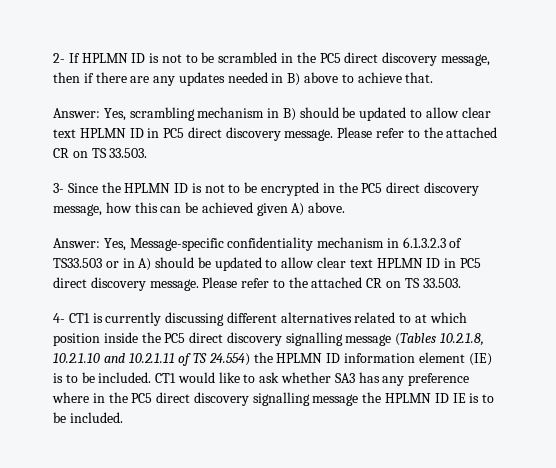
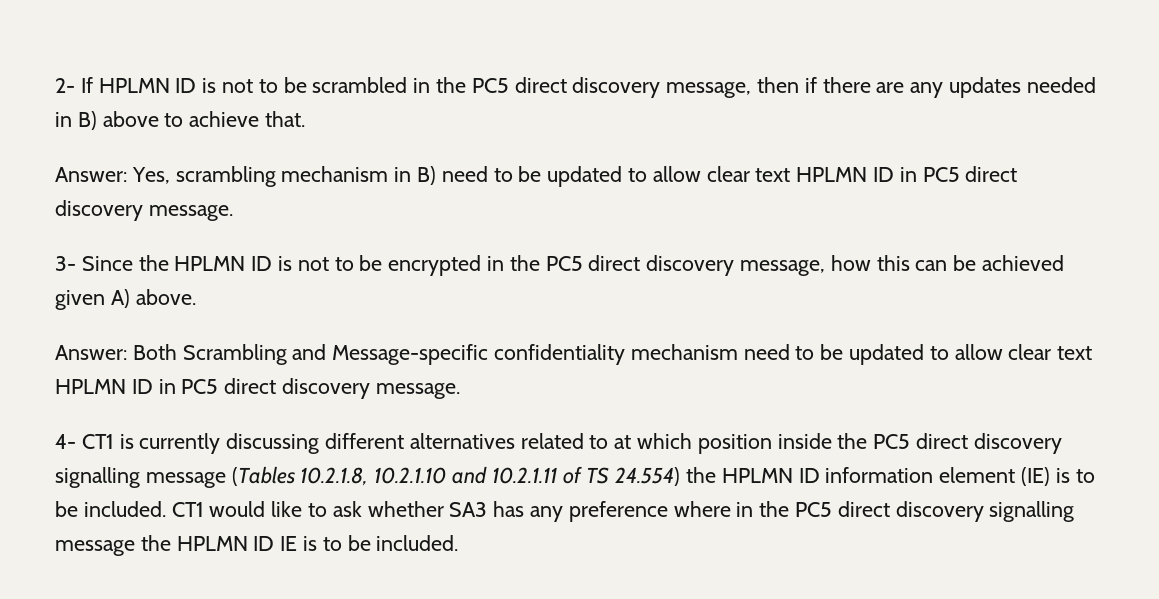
- Answer: Yes, scrambling mechanism in B) should be updated to allow clear text HPLMN ID in PC5 direct discovery message. Please refer to the attached CR on TS 33.503.
+ Answer: Yes, scrambling mechanism in B) need to be updated to allow clear text HPLMN ID in PC5 direct discovery message.
- Answer: Yes, Message-specific confidentiality mechanism in 6.1.3.2.3 of TS33.503 or in A) should be updated to allow clear text HPLMN ID in PC5 direct discovery message. Please refer to the attached CR on TS 33.503.
+ Answer: Both Scrambling and Message-specific confidentiality mechanism need to be updated to allow clear text HPLMN ID in PC5 direct discovery message.

